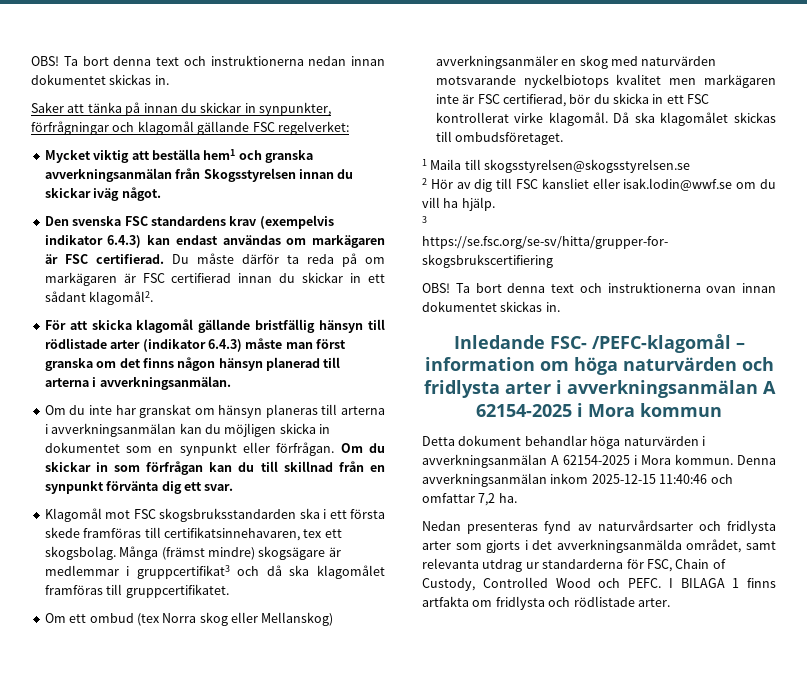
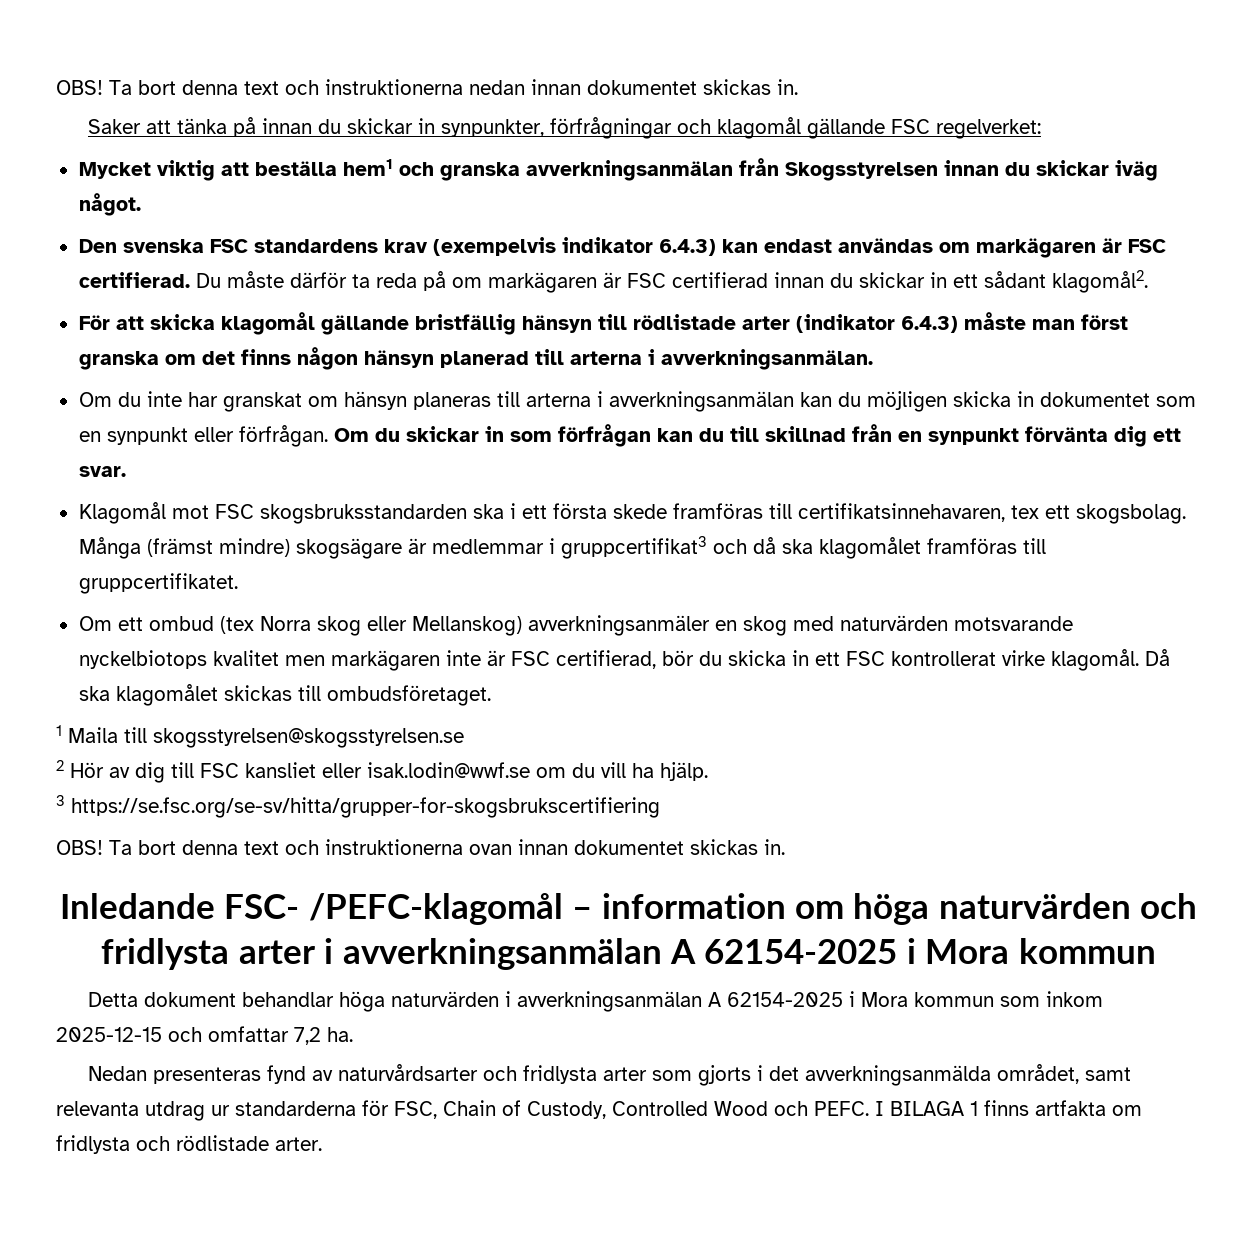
- Detta dokument behandlar höga naturvärden i avverkningsanmälan A 62154-2025 i Mora kommun. Denna avverkningsanmälan inkom 2025-12-15 11:40:46 och omfattar 7,2 ha.
+ Detta dokument behandlar höga naturvärden i avverkningsanmälan A 62154-2025 i Mora kommun som inkom 2025-12-15 och omfattar 7,2 ha.

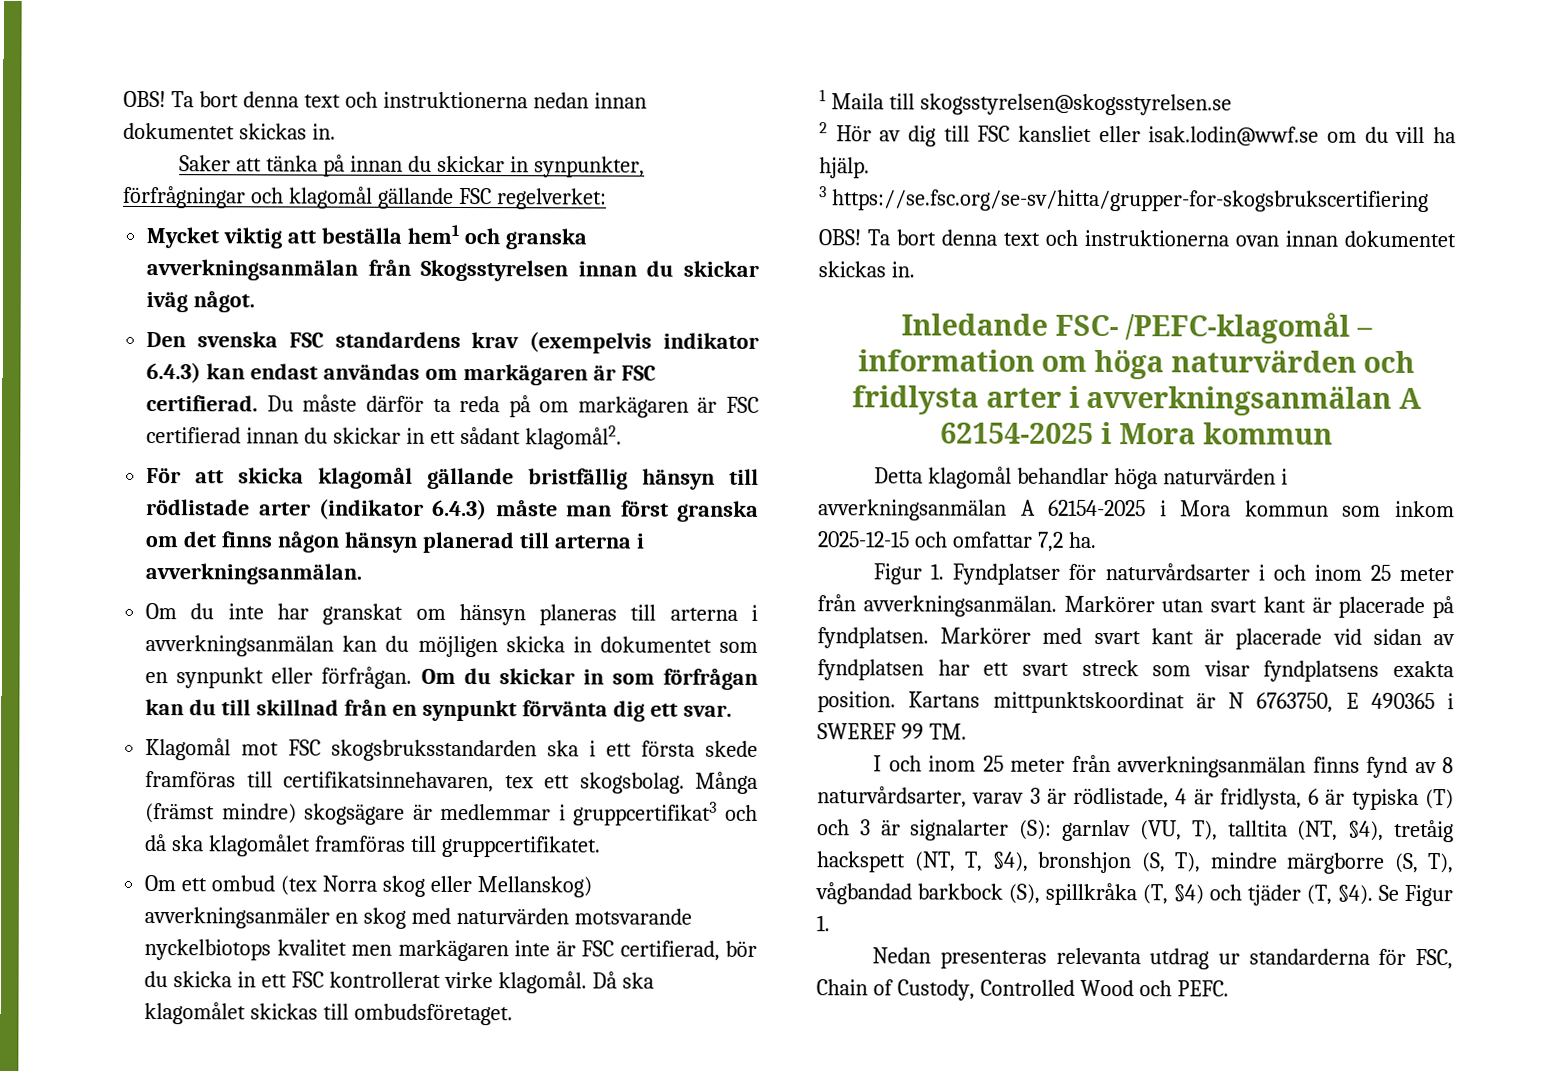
- Detta dokument behandlar höga naturvärden i avverkningsanmälan A 62154-2025 i Mora kommun som inkom 2025-12-15 och omfattar 7,2 ha.
+ Detta klagomål behandlar höga naturvärden i avverkningsanmälan A 62154-2025 i Mora kommun som inkom 2025-12-15 och omfattar 7,2 ha.
- Nedan presenteras fynd av naturvårdsarter och fridlysta arter som gjorts i det avverkningsanmälda området, samt relevanta utdrag ur standarderna för FSC, Chain of Custody, Controlled Wood och PEFC. I BILAGA 1 finns artfakta om fridlysta och rödlistade arter.
+ Figur 1. Fyndplatser för naturvårdsarter i och inom 25 meter från avverkningsanmälan. Markörer utan svart kant är placerade på fyndplatsen. Markörer med svart kant är placerade vid sidan av fyndplatsen har ett svart streck som visar fyndplatsens exakta position. Kartans mittpunktskoordinat är N 6763750, E 490365 i SWEREF 99 TM.
+ I och inom 25 meter från avverkningsanmälan finns fynd av 8 naturvårdsarter, varav 3 är rödlistade, 4 är fridlysta, 6 är typiska (T) och 3 är signalarter (S): garnlav (VU, T), talltita (NT, §4), tretåig hackspett (NT, T, §4), bronshjon (S, T), mindre märgborre (S, T), vågbandad barkbock (S), spillkråka (T, §4) och tjäder (T, §4). Se Figur 1.
+ Nedan presenteras relevanta utdrag ur standarderna för FSC, Chain of Custody, Controlled Wood och PEFC.

